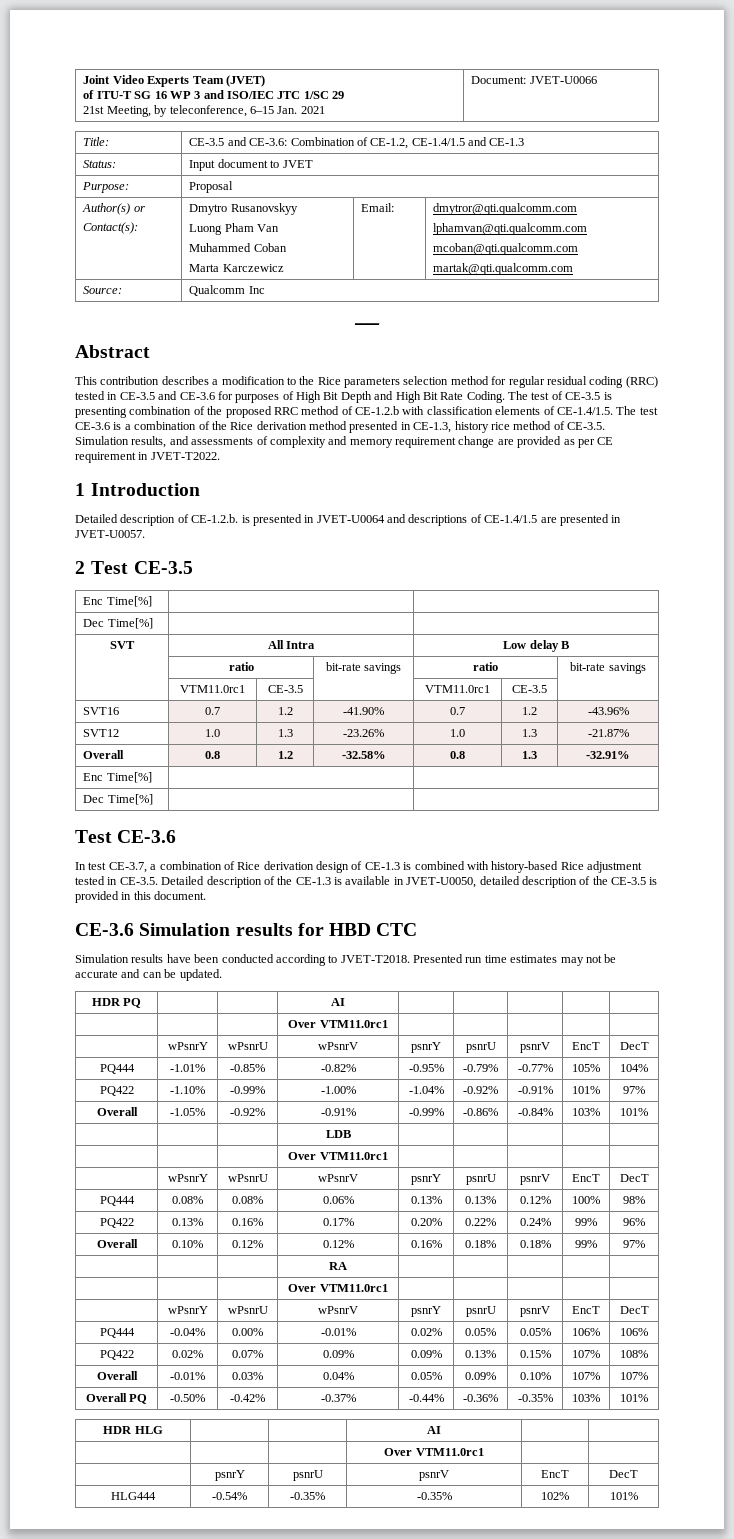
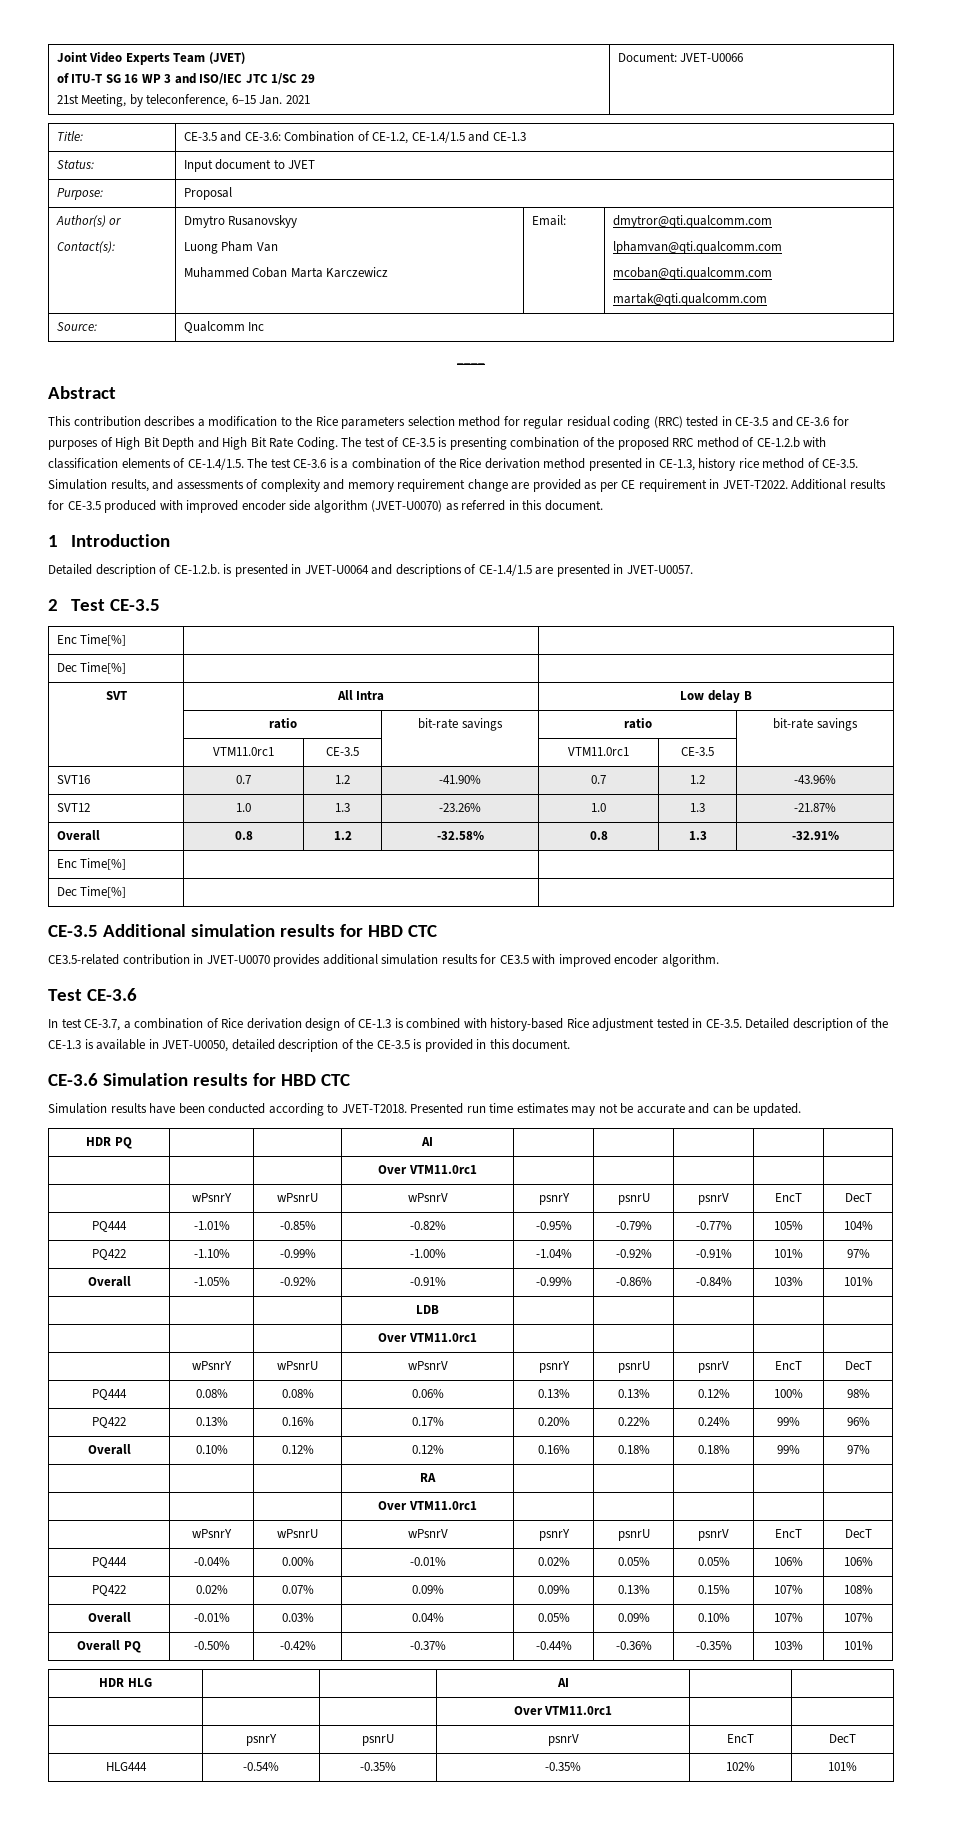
  Author(s) or
  Contact(s): | Dmytro Rusanovskyy
  Luong Pham Van
- Muhammed Coban
- Marta Karczewicz | Email: | dmytror@qti.qualcomm.com
+ Muhammed Coban Marta Karczewicz | Email: | dmytror@qti.qualcomm.com
+ Additional results for CE-3.5 produced with improved encoder side algorithm (JVET-U0070) as referred in this document.
+ CE-3.5 Additional simulation results for HBD CTC
+ CE3.5-related contribution in JVET-U0070 provides additional simulation results for CE3.5 with improved encoder algorithm.

